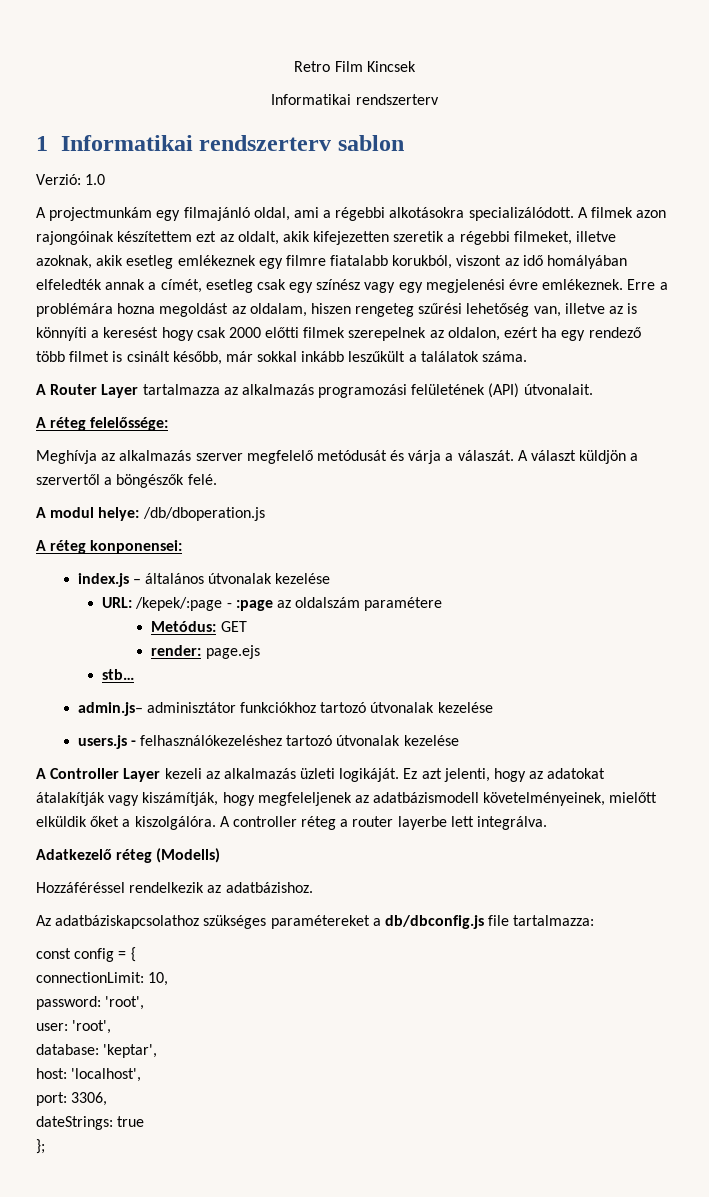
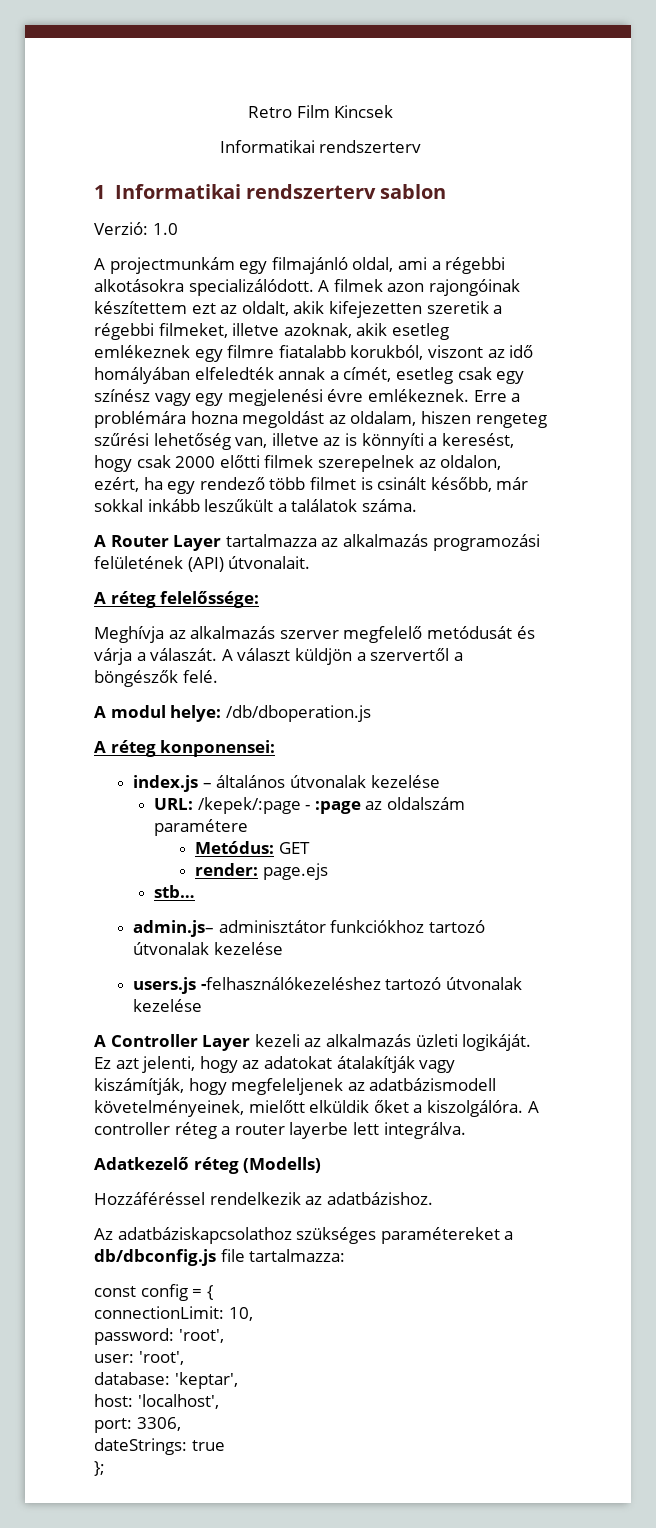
- Erre a problémára hozna megoldást az oldalam, hiszen rengeteg szűrési lehetőség van, illetve az is könnyíti a keresést hogy csak 2000 előtti filmek szerepelnek az oldalon, ezért ha egy rendező több filmet is csinált később, már sokkal inkább leszűkült a találatok száma.
+ Erre a problémára hozna megoldást az oldalam, hiszen rengeteg szűrési lehetőség van, illetve az is könnyíti a keresést, hogy csak 2000 előtti filmek szerepelnek az oldalon, ezért, ha egy rendező több filmet is csinált később, már sokkal inkább leszűkült a találatok száma.
- users.js - felhasználókezeléshez tartozó útvonalak kezelése
+ users.js -felhasználókezeléshez tartozó útvonalak kezelése

